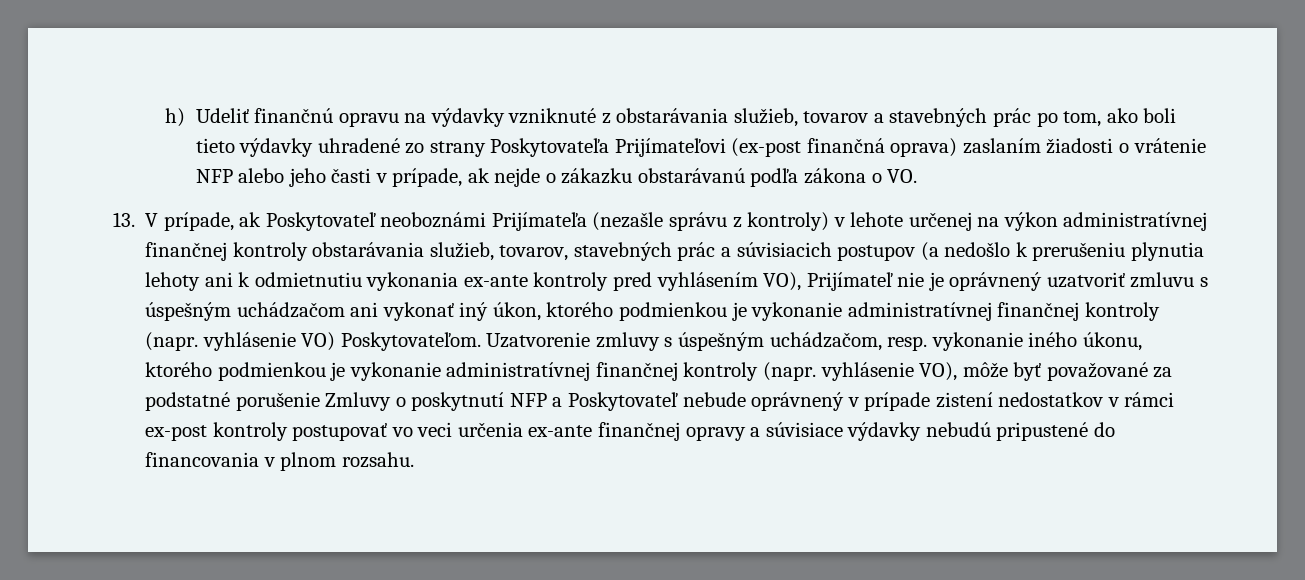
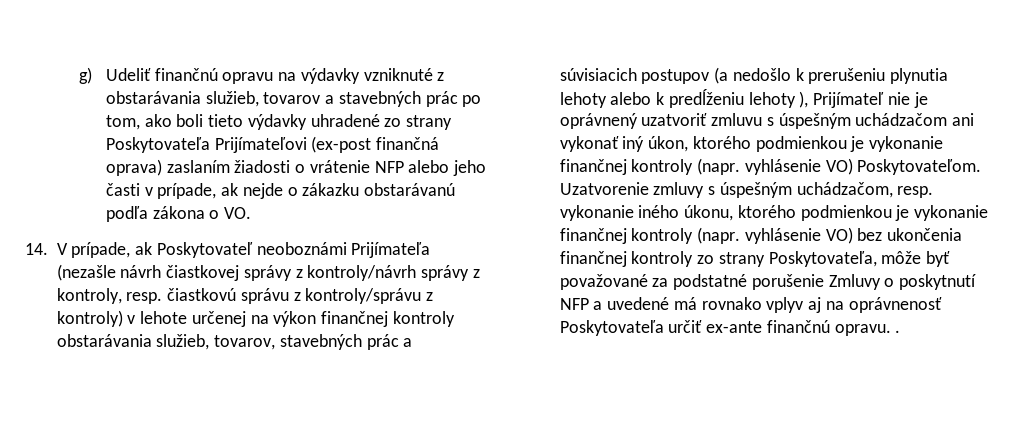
- h) Udeliť finančnú opravu na výdavky vzniknuté z obstarávania služieb, tovarov a stavebných prác po tom, ako boli tieto výdavky uhradené zo strany Poskytovateľa Prijímateľovi (ex-post finančná oprava) zaslaním žiadosti o vrátenie NFP alebo jeho časti v prípade, ak nejde o zákazku obstarávanú podľa zákona o VO.
+ g) Udeliť finančnú opravu na výdavky vzniknuté z obstarávania služieb, tovarov a stavebných prác po tom, ako boli tieto výdavky uhradené zo strany Poskytovateľa Prijímateľovi (ex-post finančná oprava) zaslaním žiadosti o vrátenie NFP alebo jeho časti v prípade, ak nejde o zákazku obstarávanú podľa zákona o VO.
- 13. V prípade, ak Poskytovateľ neoboznámi Prijímateľa (nezašle správu z kontroly) v lehote určenej na výkon administratívnej finančnej kontroly obstarávania služieb, tovarov, stavebných prác a súvisiacich postupov (a nedošlo k prerušeniu plynutia lehoty ani k odmietnutiu vykonania ex-ante kontroly pred vyhlásením VO), Prijímateľ nie je oprávnený uzatvoriť zmluvu s úspešným uchádzačom ani vykonať iný úkon, ktorého podmienkou je vykonanie administratívnej finančnej kontroly (napr. vyhlásenie VO) Poskytovateľom.
+ 14. V prípade, ak Poskytovateľ neoboznámi Prijímateľa (nezašle návrh čiastkovej správy z kontroly/návrh správy z kontroly, resp. čiastkovú správu z kontroly/správu z kontroly) v lehote určenej na výkon finančnej kontroly obstarávania služieb, tovarov, stavebných prác a súvisiacich postupov (a nedošlo k prerušeniu plynutia lehoty alebo k predĺženiu lehoty ), Prijímateľ nie je oprávnený uzatvoriť zmluvu s úspešným uchádzačom ani vykonať iný úkon, ktorého podmienkou je vykonanie finančnej kontroly (napr. vyhlásenie VO) Poskytovateľom.
- Uzatvorenie zmluvy s úspešným uchádzačom, resp. vykonanie iného úkonu, ktorého podmienkou je vykonanie administratívnej finančnej kontroly (napr. vyhlásenie VO), môže byť považované za podstatné porušenie Zmluvy o poskytnutí NFP a Poskytovateľ nebude oprávnený v prípade zistení nedostatkov v rámci ex-post kontroly postupovať vo veci určenia ex-ante finančnej opravy a súvisiace výdavky nebudú pripustené do financovania v plnom rozsahu.
+ Uzatvorenie zmluvy s úspešným uchádzačom, resp. vykonanie iného úkonu, ktorého podmienkou je vykonanie finančnej kontroly (napr. vyhlásenie VO) bez ukončenia finančnej kontroly zo strany Poskytovateľa, môže byť považované za podstatné porušenie Zmluvy o poskytnutí NFP a uvedené má rovnako vplyv aj na oprávnenosť Poskytovateľa určiť ex-ante finančnú opravu. .

